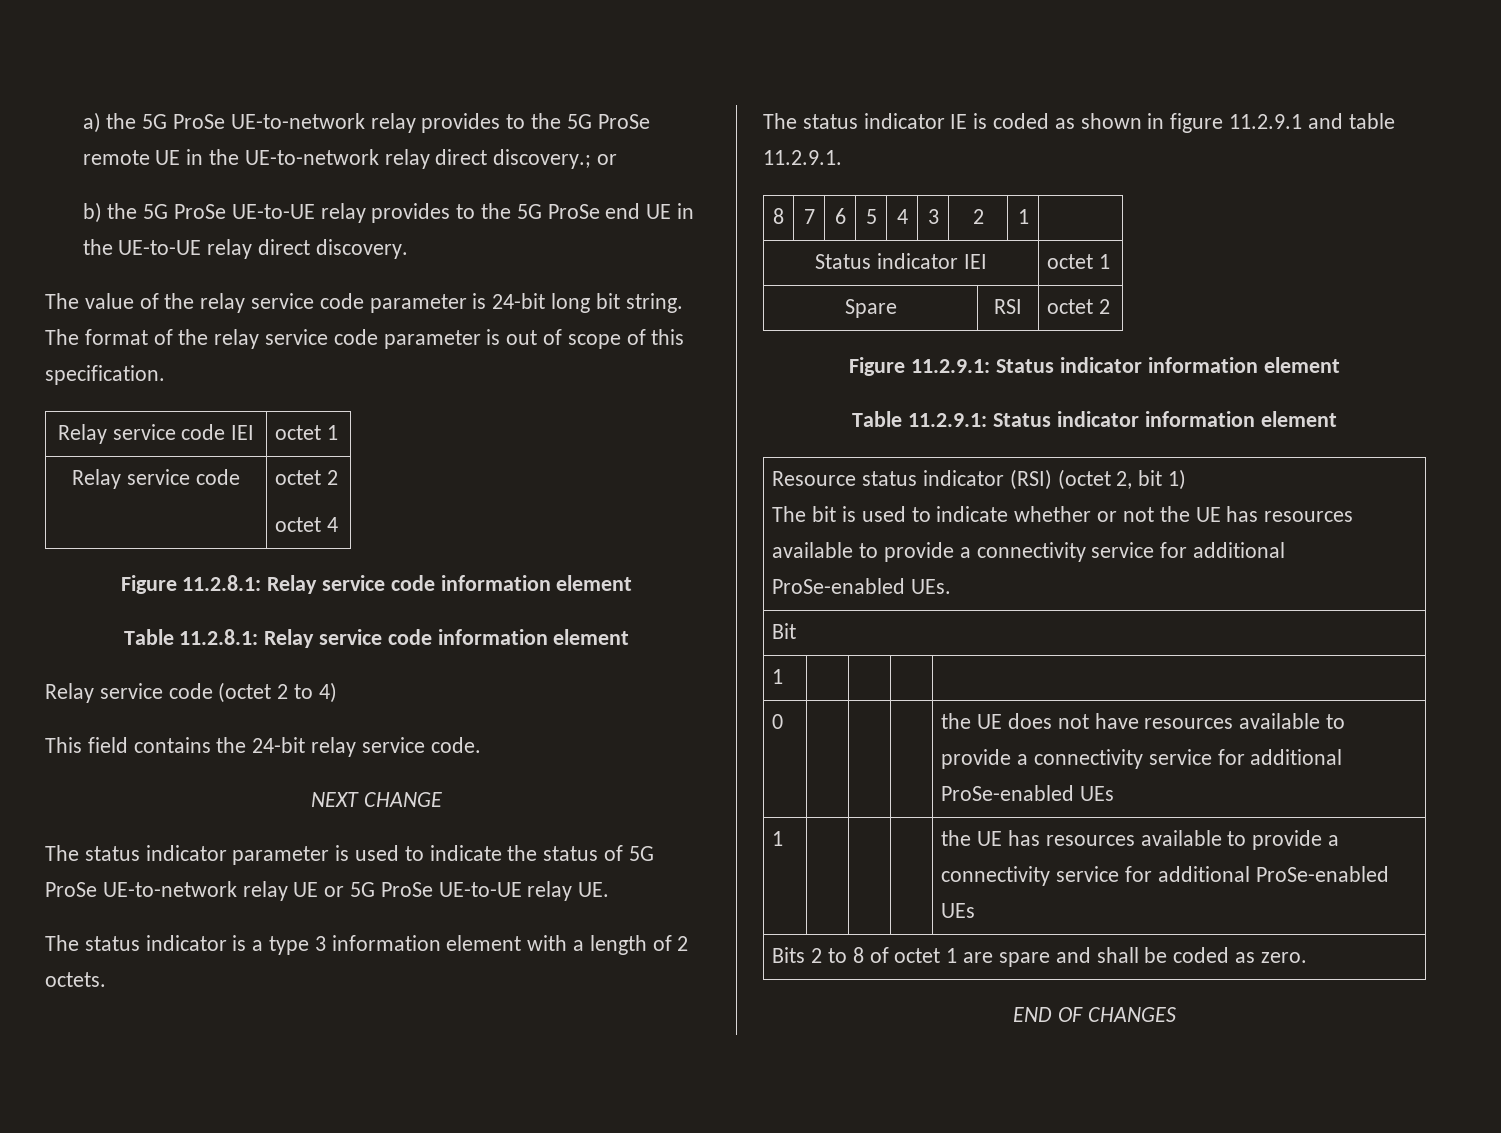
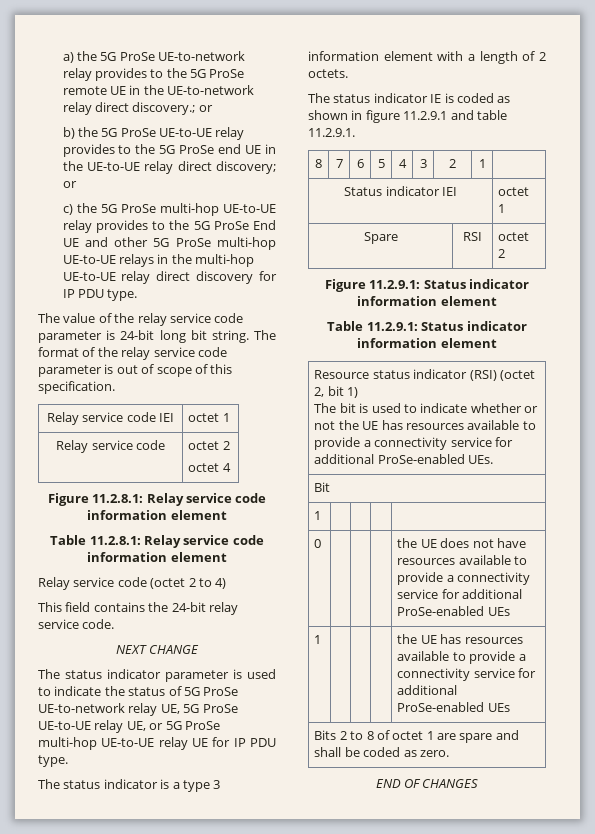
- b) the 5G ProSe UE-to-UE relay provides to the 5G ProSe end UE in the UE-to-UE relay direct discovery.
+ b) the 5G ProSe UE-to-UE relay provides to the 5G ProSe end UE in the UE-to-UE relay direct discovery; or
+ c) the 5G ProSe multi-hop UE-to-UE relay provides to the 5G ProSe End UE and other 5G ProSe multi-hop UE-to-UE relays in the multi-hop UE-to-UE relay direct discovery for IP PDU type.
- The status indicator parameter is used to indicate the status of 5G ProSe UE-to-network relay UE or 5G ProSe UE-to-UE relay UE.
+ The status indicator parameter is used to indicate the status of 5G ProSe UE-to-network relay UE, 5G ProSe UE-to-UE relay UE, or 5G ProSe multi-hop UE-to-UE relay UE for IP PDU type.

